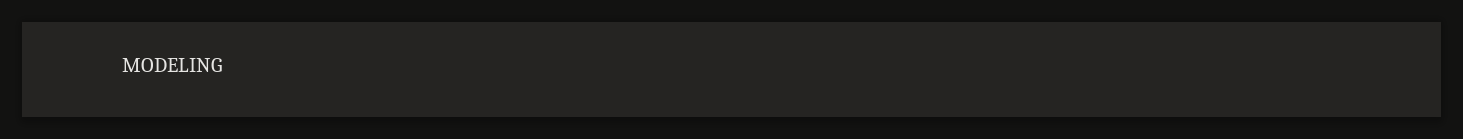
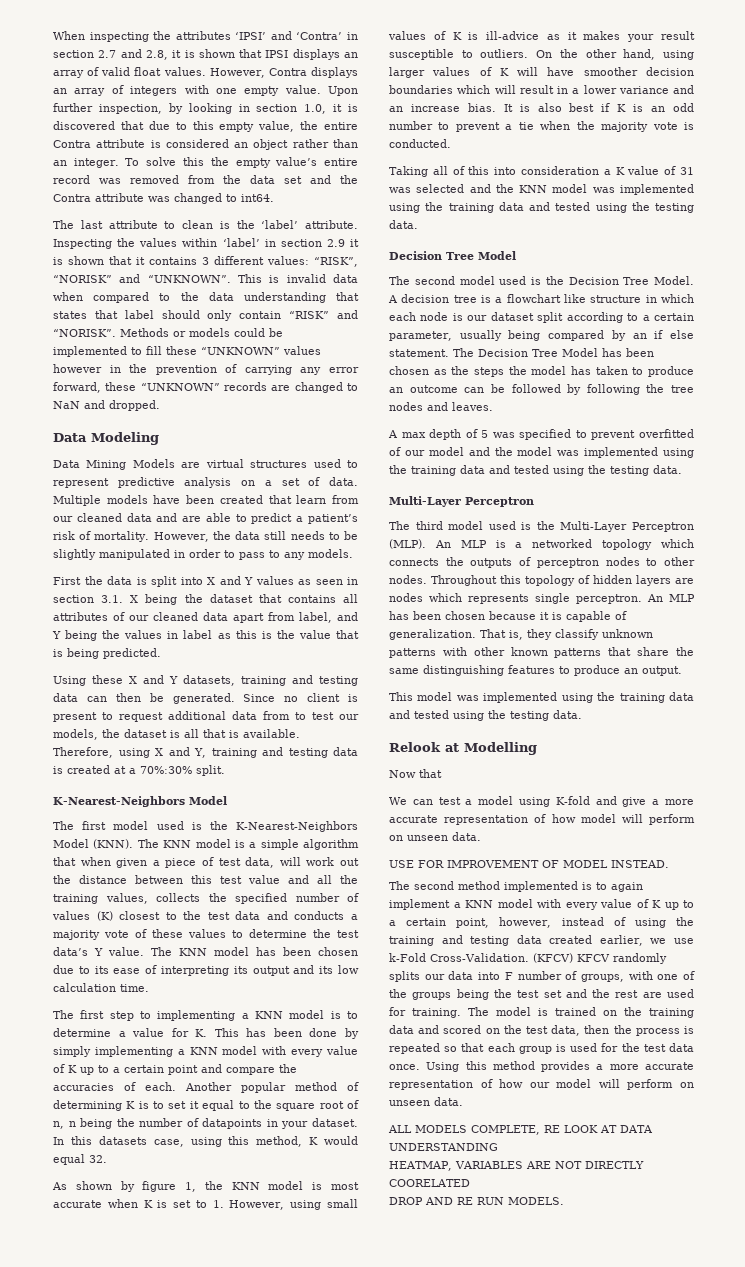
- MODELING
+ When inspecting the attributes ‘IPSI’ and ‘Contra’ in section 2.7 and 2.8, it is shown that IPSI displays an array of valid float values. However, Contra displays an array of integers with one empty value. Upon further inspection, by looking in section 1.0, it is discovered that due to this empty value, the entire Contra attribute is considered an object rather than an integer. To solve this the empty value’s entire record was removed from the data set and the Contra attribute was changed to int64.
+ The last attribute to clean is the ‘label’ attribute. Inspecting the values within ‘label’ in section 2.9 it is shown that it contains 3 different values: “RISK”, “NORISK” and “UNKNOWN”. This is invalid data when compared to the data understanding that states that label should only contain “RISK” and “NORISK”. Methods or models could be implemented to fill these “UNKNOWN” values however in the prevention of carrying any error forward, these “UNKNOWN” records are changed to NaN and dropped.
+ Data Modeling
+ Data Mining Models are virtual structures used to represent predictive analysis on a set of data. Multiple models have been created that learn from our cleaned data and are able to predict a patient’s risk of mortality. However, the data still needs to be slightly manipulated in order to pass to any models.
+ First the data is split into X and Y values as seen in section 3.1. X being the dataset that contains all attributes of our cleaned data apart from label, and Y being the values in label as this is the value that is being predicted.
+ Using these X and Y datasets, training and testing data can then be generated. Since no client is present to request additional data from to test our models, the dataset is all that is available. Therefore, using X and Y, training and testing data is created at a 70%:30% split.
+ K-Nearest-Neighbors Model
+ The first model used is the K-Nearest-Neighbors Model (KNN). The KNN model is a simple algorithm that when given a piece of test data, will work out the distance between this test value and all the training values, collects the specified number of values (K) closest to the test data and conducts a majority vote of these values to determine the test data’s Y value. The KNN model has been chosen due to its ease of interpreting its output and its low calculation time.
+ The first step to implementing a KNN model is to determine a value for K. This has been done by simply implementing a KNN model with every value of K up to a certain point and compare the accuracies of each. Another popular method of determining K is to set it equal to the square root of n, n being the number of datapoints in your dataset. In this datasets case, using this method, K would equal 32.
+ As shown by figure 1, the KNN model is most accurate when K is set to 1. However, using small values of K is ill-advice as it makes your result susceptible to outliers. On the other hand, using larger values of K will have smoother decision boundaries which will result in a lower variance and an increase bias. It is also best if K is an odd number to prevent a tie when the majority vote is conducted.
+ Taking all of this into consideration a K value of 31 was selected and the KNN model was implemented using the training data and tested using the testing data.
+ Decision Tree Model
+ The second model used is the Decision Tree Model. A decision tree is a flowchart like structure in which each node is our dataset split according to a certain parameter, usually being compared by an if else statement. The Decision Tree Model has been chosen as the steps the model has taken to produce an outcome can be followed by following the tree nodes and leaves.
+ A max depth of 5 was specified to prevent overfitted of our model and the model was implemented using the training data and tested using the testing data.
+ Multi-Layer Perceptron
+ The third model used is the Multi-Layer Perceptron (MLP). An MLP is a networked topology which connects the outputs of perceptron nodes to other nodes. Throughout this topology of hidden layers are nodes which represents single perceptron. An MLP has been chosen because it is capable of generalization. That is, they classify unknown patterns with other known patterns that share the same distinguishing features to produce an output.
+ This model was implemented using the training data and tested using the testing data.
+ Relook at Modelling
+ Now that
+ We can test a model using K-fold and give a more accurate representation of how model will perform on unseen data.
+ USE FOR IMPROVEMENT OF MODEL INSTEAD.
+ The second method implemented is to again implement a KNN model with every value of K up to a certain point, however, instead of using the training and testing data created earlier, we use k-Fold Cross-Validation. (KFCV) KFCV randomly splits our data into F number of groups, with one of the groups being the test set and the rest are used for training. The model is trained on the training data and scored on the test data, then the process is repeated so that each group is used for the test data once. Using this method provides a more accurate representation of how our model will perform on unseen data.
+ ALL MODELS COMPLETE, RE LOOK AT DATA UNDERSTANDING
+ HEATMAP, VARIABLES ARE NOT DIRECTLY COORELATED
+ DROP AND RE RUN MODELS.

